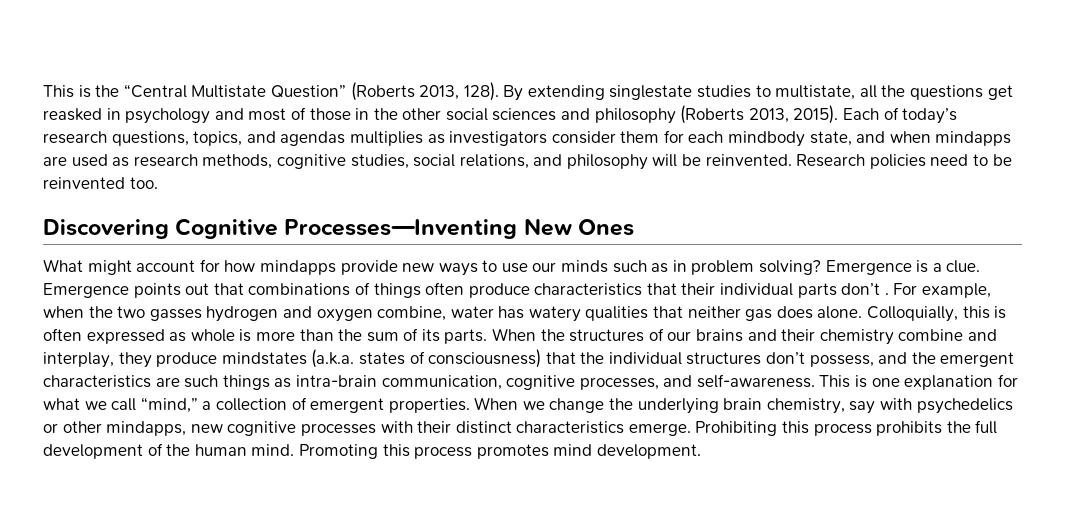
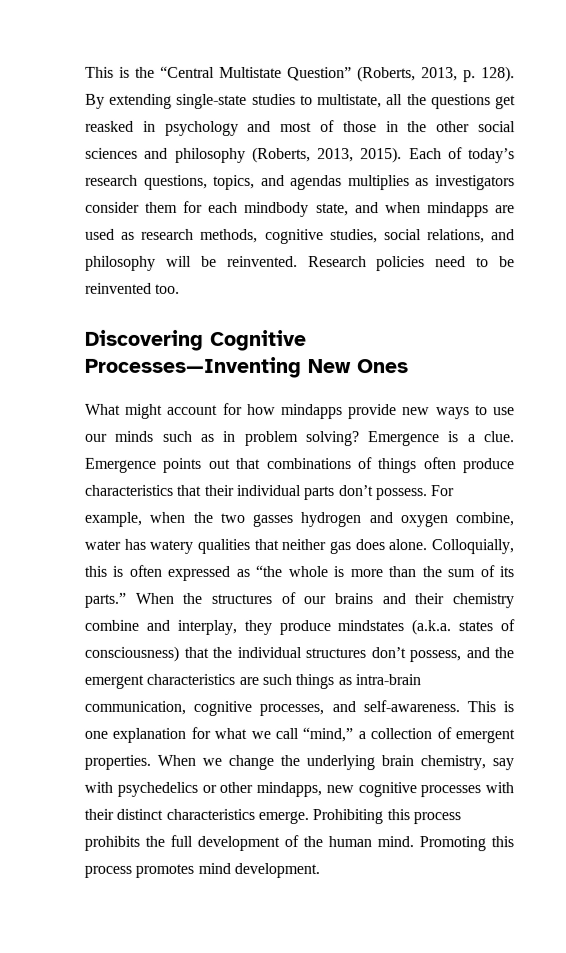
- This is the “Central Multistate Question” (Roberts 2013, 128).
+ This is the “Central Multistate Question” (Roberts, 2013, p. 128).
- By extending singlestate studies to multistate, all the questions get reasked in psychology and most of those in the other social sciences and philosophy (Roberts 2013, 2015).
+ By extending single-state studies to multistate, all the questions get reasked in psychology and most of those in the other social sciences and philosophy (Roberts, 2013, 2015).
- Emergence points out that combinations of things often produce characteristics that their individual parts don’t .
+ Emergence points out that combinations of things often produce characteristics that their individual parts don’t possess.
- Colloquially, this is often expressed as whole is more than the sum of its parts.
+ Colloquially, this is often expressed as “the whole is more than the sum of its parts.”

